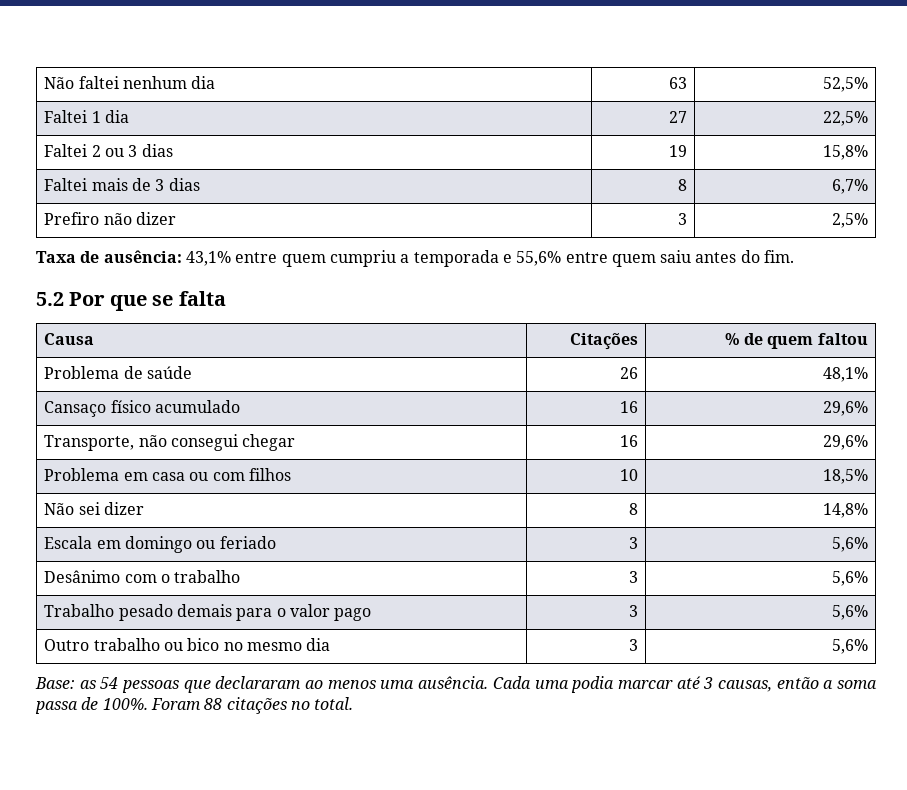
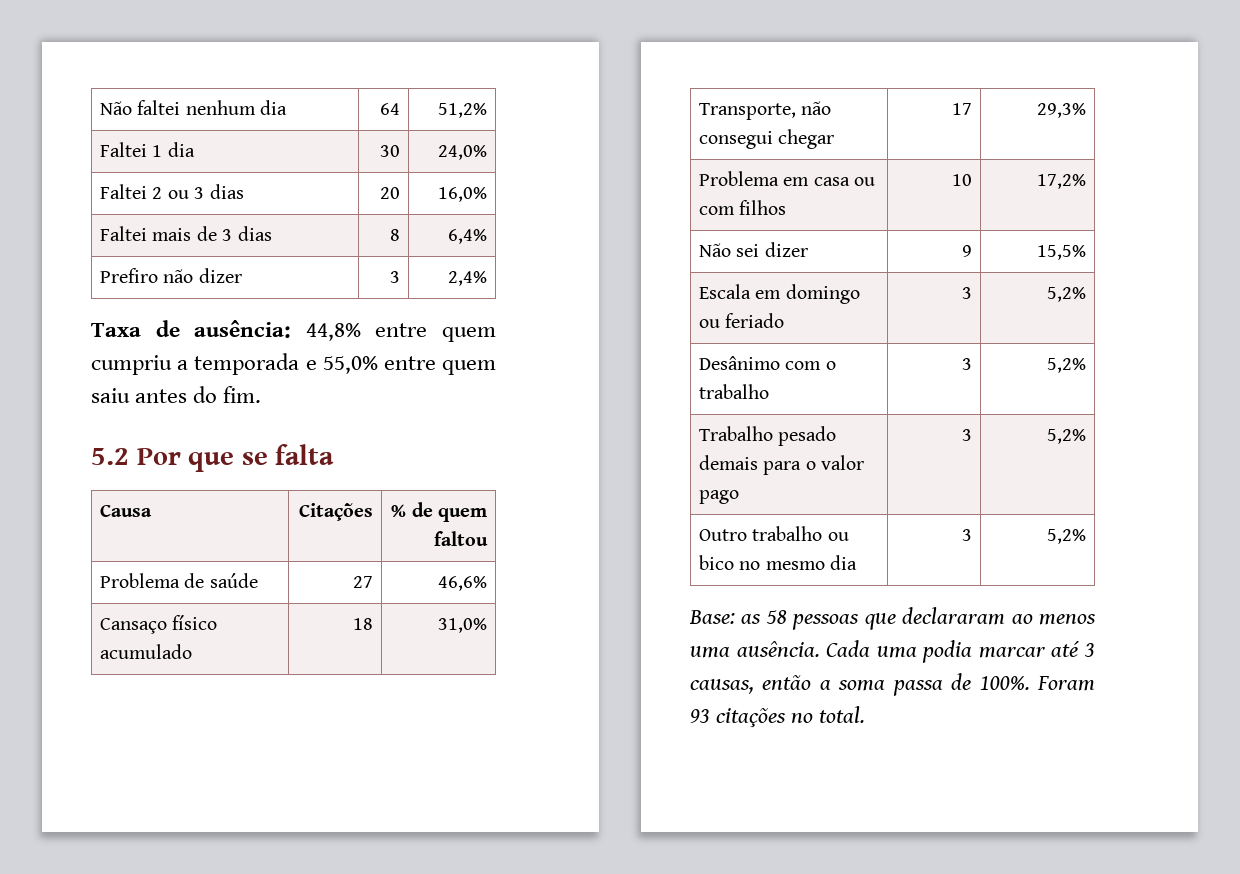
- Não faltei nenhum dia | 63 | 52,5%
+ Não faltei nenhum dia | 64 | 51,2%
- Faltei 1 dia | 27 | 22,5%
+ Faltei 1 dia | 30 | 24,0%
- Faltei 2 ou 3 dias | 19 | 15,8%
+ Faltei 2 ou 3 dias | 20 | 16,0%
- Faltei mais de 3 dias | 8 | 6,7%
+ Faltei mais de 3 dias | 8 | 6,4%
- Prefiro não dizer | 3 | 2,5%
+ Prefiro não dizer | 3 | 2,4%
- Taxa de ausência: 43,1% entre quem cumpriu a temporada e 55,6% entre quem saiu antes do fim.
+ Taxa de ausência: 44,8% entre quem cumpriu a temporada e 55,0% entre quem saiu antes do fim.
- Problema de saúde | 26 | 48,1%
+ Problema de saúde | 27 | 46,6%
- Cansaço físico acumulado | 16 | 29,6%
+ Cansaço físico acumulado | 18 | 31,0%
- Transporte, não consegui chegar | 16 | 29,6%
+ Transporte, não consegui chegar | 17 | 29,3%
- Problema em casa ou com filhos | 10 | 18,5%
+ Problema em casa ou com filhos | 10 | 17,2%
- Não sei dizer | 8 | 14,8%
+ Não sei dizer | 9 | 15,5%
- Escala em domingo ou feriado | 3 | 5,6%
+ Escala em domingo ou feriado | 3 | 5,2%
- Desânimo com o trabalho | 3 | 5,6%
+ Desânimo com o trabalho | 3 | 5,2%
- Trabalho pesado demais para o valor pago | 3 | 5,6%
+ Trabalho pesado demais para o valor pago | 3 | 5,2%
- Outro trabalho ou bico no mesmo dia | 3 | 5,6%
+ Outro trabalho ou bico no mesmo dia | 3 | 5,2%
- Base: as 54 pessoas que declararam ao menos uma ausência.
+ Base: as 58 pessoas que declararam ao menos uma ausência.
- Foram 88 citações no total.
+ Foram 93 citações no total.

